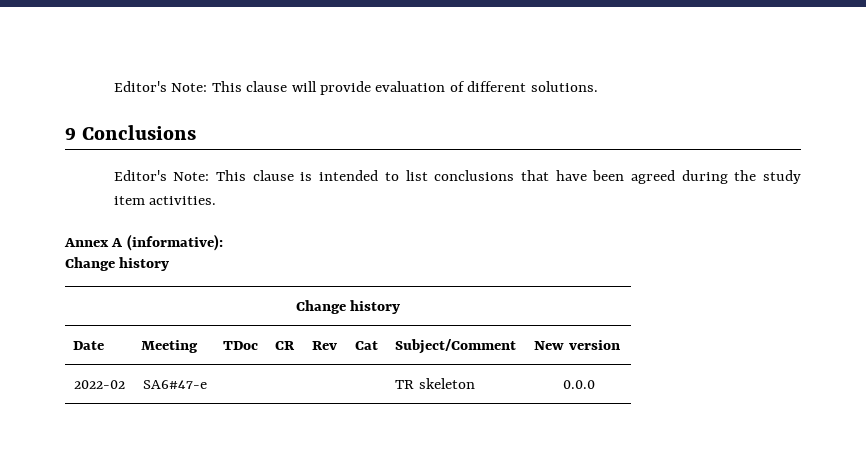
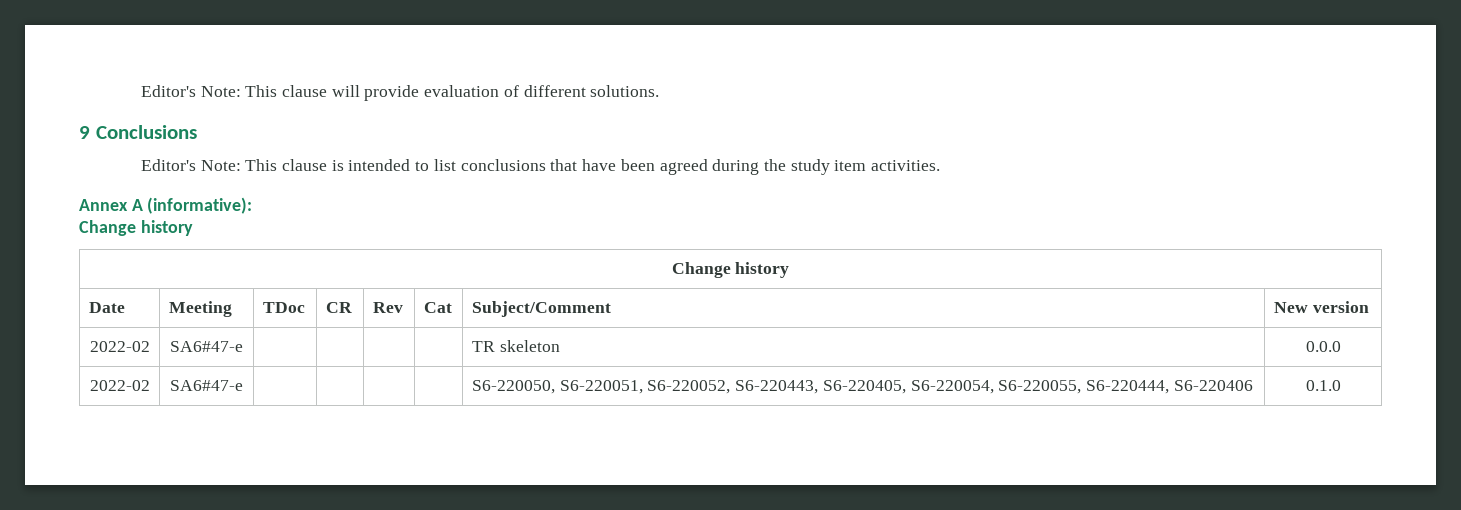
+ 2022-02 | SA6#47-e | | | | | S6-220050, S6-220051, S6-220052, S6-220443, S6-220405, S6-220054, S6-220055, S6-220444, S6-220406 | 0.1.0

